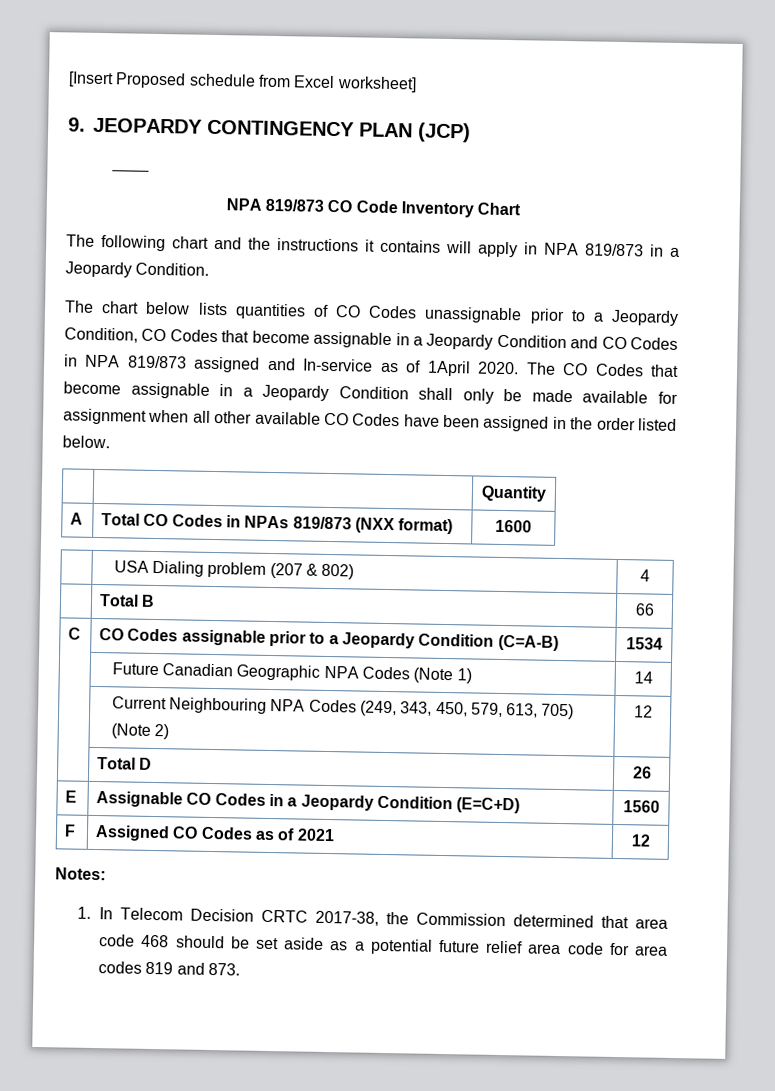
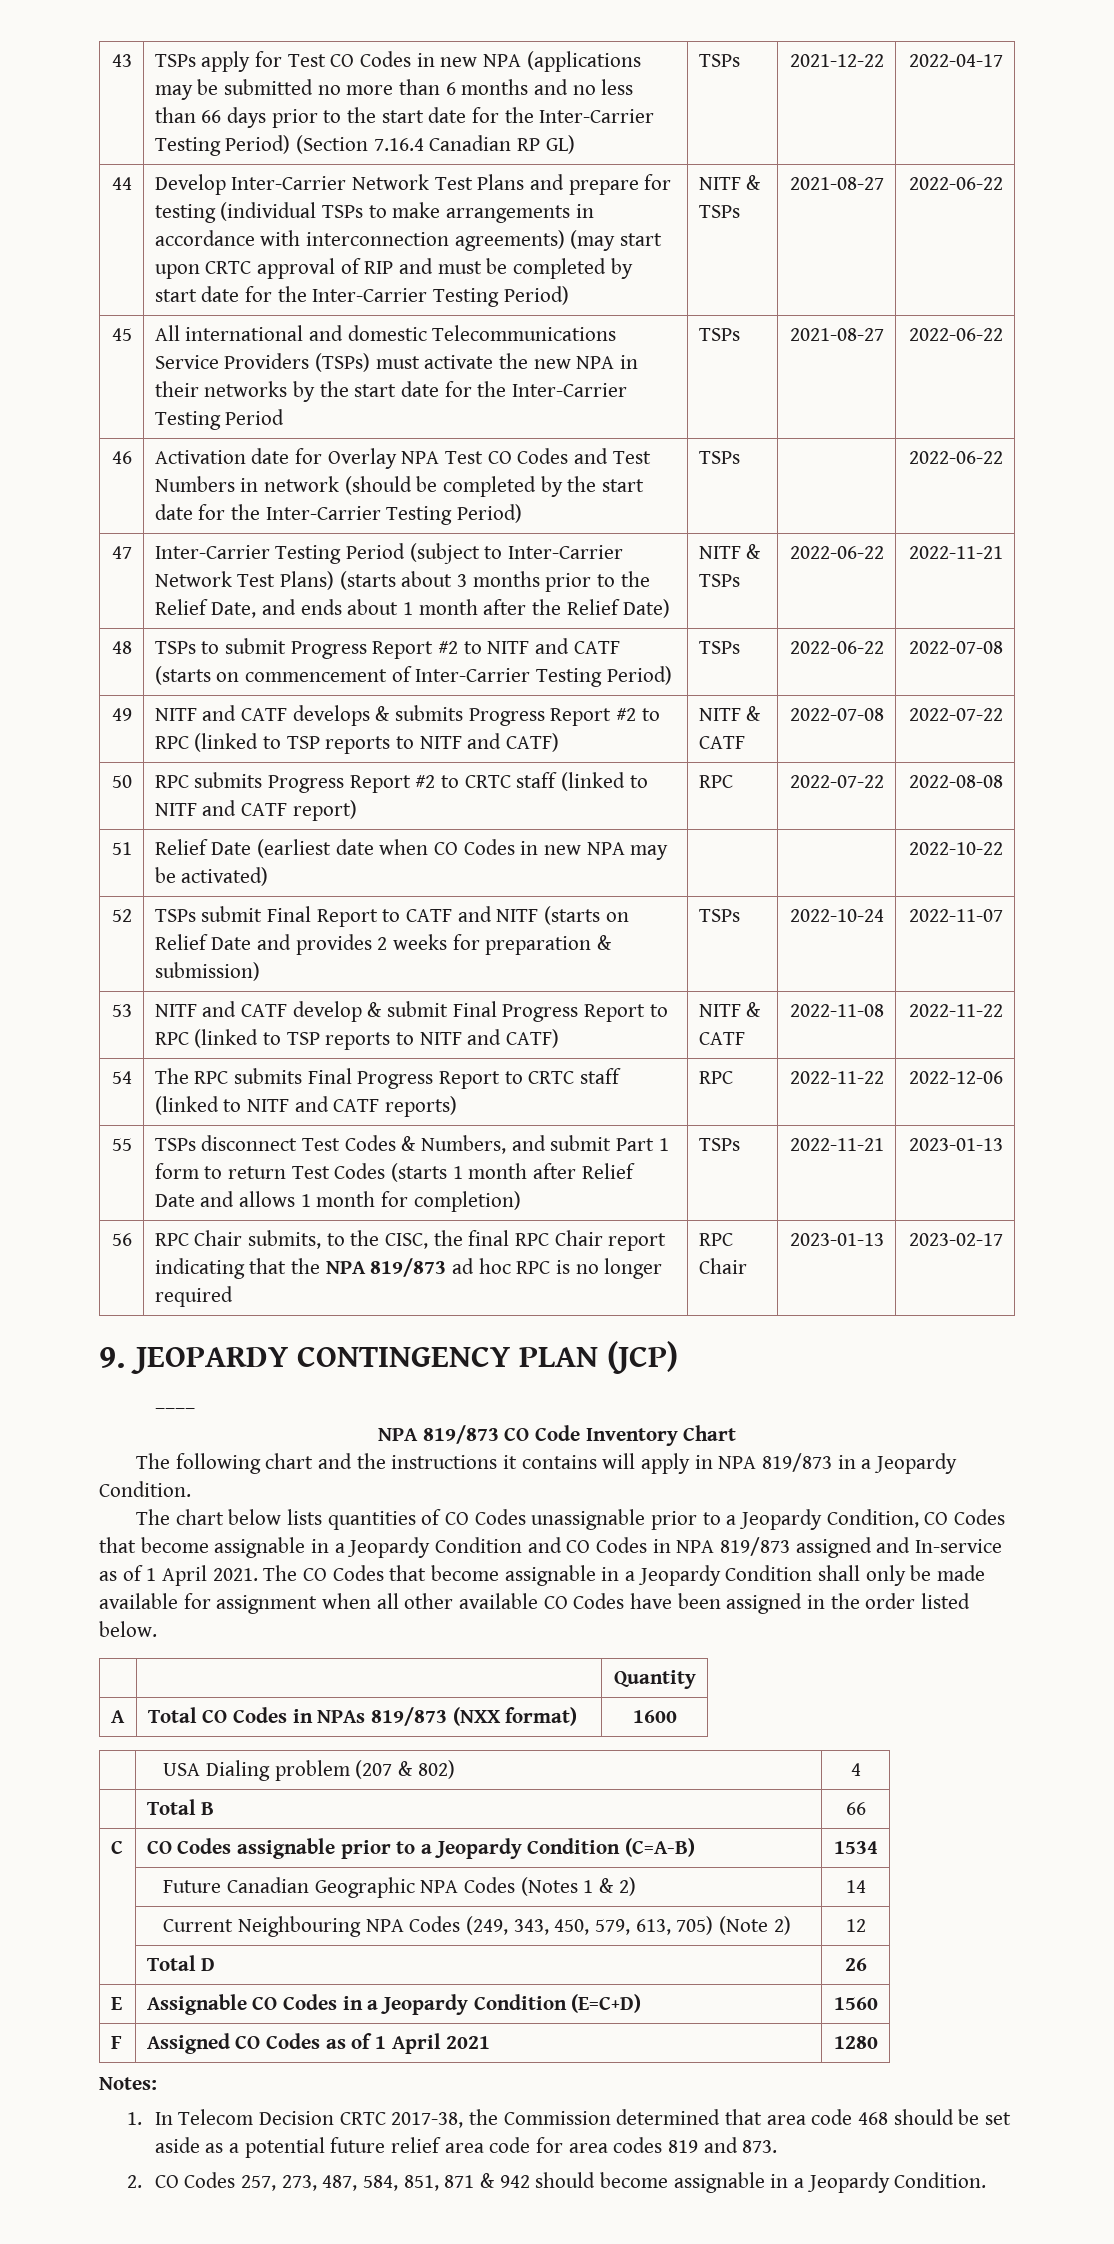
- [Insert Proposed schedule from Excel worksheet]
+ 43 | TSPs apply for Test CO Codes in new NPA (applications may be submitted no more than 6 months and no less than 66 days prior to the start date for the Inter-Carrier Testing Period) (Section 7.16.4 Canadian RP GL) | TSPs | 2021-12-22 | 2022-04-17
+ 44 | Develop Inter-Carrier Network Test Plans and prepare for testing (individual TSPs to make arrangements in accordance with interconnection agreements) (may start upon CRTC approval of RIP and must be completed by start date for the Inter-Carrier Testing Period) | NITF & TSPs | 2021-08-27 | 2022-06-22
+ 45 | All international and domestic Telecommunications Service Providers (TSPs) must activate the new NPA in their networks by the start date for the Inter-Carrier Testing Period | TSPs | 2021-08-27 | 2022-06-22
+ 46 | Activation date for Overlay NPA Test CO Codes and Test Numbers in network (should be completed by the start date for the Inter-Carrier Testing Period) | TSPs | | 2022-06-22
+ 47 | Inter-Carrier Testing Period (subject to Inter-Carrier Network Test Plans) (starts about 3 months prior to the Relief Date, and ends about 1 month after the Relief Date) | NITF & TSPs | 2022-06-22 | 2022-11-21
+ 48 | TSPs to submit Progress Report #2 to NITF and CATF (starts on commencement of Inter-Carrier Testing Period) | TSPs | 2022-06-22 | 2022-07-08
+ 49 | NITF and CATF develops & submits Progress Report #2 to RPC (linked to TSP reports to NITF and CATF) | NITF & CATF | 2022-07-08 | 2022-07-22
+ 50 | RPC submits Progress Report #2 to CRTC staff (linked to NITF and CATF report) | RPC | 2022-07-22 | 2022-08-08
+ 51 | Relief Date (earliest date when CO Codes in new NPA may be activated) | | | 2022-10-22
+ 52 | TSPs submit Final Report to CATF and NITF (starts on Relief Date and provides 2 weeks for preparation & submission) | TSPs | 2022-10-24 | 2022-11-07
+ 53 | NITF and CATF develop & submit Final Progress Report to RPC (linked to TSP reports to NITF and CATF) | NITF & CATF | 2022-11-08 | 2022-11-22
+ 54 | The RPC submits Final Progress Report to CRTC staff (linked to NITF and CATF reports) | RPC | 2022-11-22 | 2022-12-06
+ 55 | TSPs disconnect Test Codes & Numbers, and submit Part 1 form to return Test Codes (starts 1 month after Relief Date and allows 1 month for completion) | TSPs | 2022-11-21 | 2023-01-13
+ 56 | RPC Chair submits, to the CISC, the final RPC Chair report indicating that the NPA 819/873 ad hoc RPC is no longer required | RPC Chair | 2023-01-13 | 2023-02-17
- The chart below lists quantities of CO Codes unassignable prior to a Jeopardy Condition, CO Codes that become assignable in a Jeopardy Condition and CO Codes in NPA 819/873 assigned and In-service as of 1April 2020.
+ The chart below lists quantities of CO Codes unassignable prior to a Jeopardy Condition, CO Codes that become assignable in a Jeopardy Condition and CO Codes in NPA 819/873 assigned and In-service as of 1 April 2021.
- | Future Canadian Geographic NPA Codes (Note 1) | 14
+ | Future Canadian Geographic NPA Codes (Notes 1 & 2) | 14
- F | Assigned CO Codes as of 2021 | 12
+ F | Assigned CO Codes as of 1 April 2021 | 1280
+ 2. CO Codes 257, 273, 487, 584, 851, 871 & 942 should become assignable in a Jeopardy Condition.

